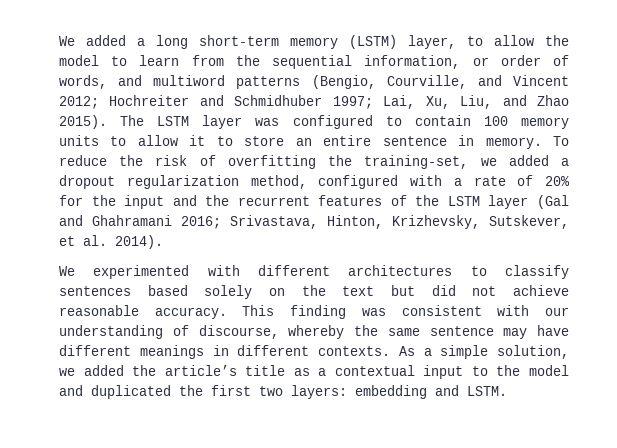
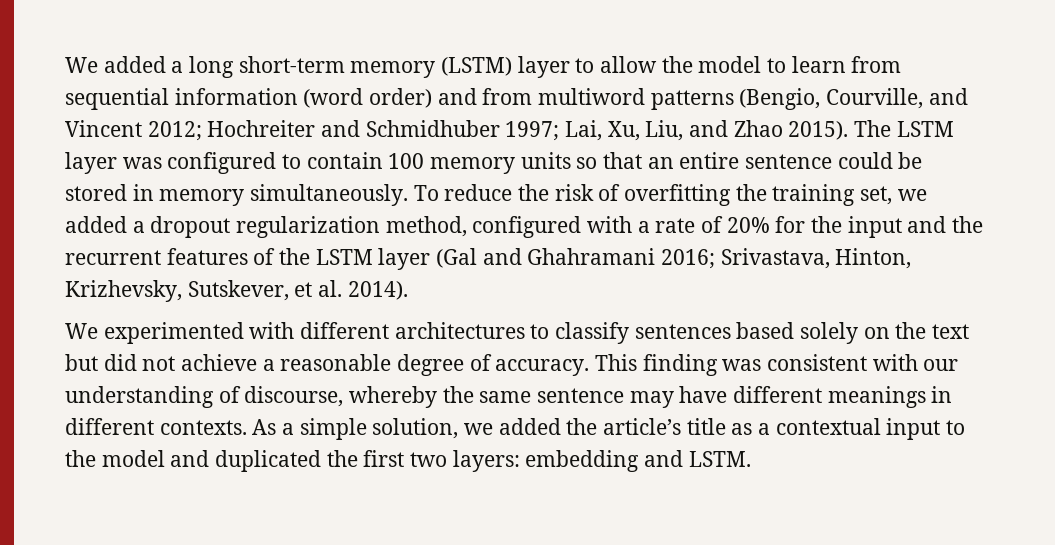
- We added a long short-term memory (LSTM) layer, to allow the model to learn from the sequential information, or order of words, and multiword patterns (Bengio, Courville, and Vincent 2012; Hochreiter and Schmidhuber 1997; Lai, Xu, Liu, and Zhao 2015).
+ We added a long short-term memory (LSTM) layer to allow the model to learn from sequential information (word order) and from multiword patterns (Bengio, Courville, and Vincent 2012; Hochreiter and Schmidhuber 1997; Lai, Xu, Liu, and Zhao 2015).
- The LSTM layer was configured to contain 100 memory units to allow it to store an entire sentence in memory.
+ The LSTM layer was configured to contain 100 memory units so that an entire sentence could be stored in memory simultaneously.
- To reduce the risk of overfitting the training-set, we added a dropout regularization method, configured with a rate of 20% for the input and the recurrent features of the LSTM layer (Gal and Ghahramani 2016; Srivastava, Hinton, Krizhevsky, Sutskever, et al. 2014).
+ To reduce the risk of overfitting the training set, we added a dropout regularization method, configured with a rate of 20% for the input and the recurrent features of the LSTM layer (Gal and Ghahramani 2016; Srivastava, Hinton, Krizhevsky, Sutskever, et al. 2014).
- We experimented with different architectures to classify sentences based solely on the text but did not achieve reasonable accuracy.
+ We experimented with different architectures to classify sentences based solely on the text but did not achieve a reasonable degree of accuracy.

